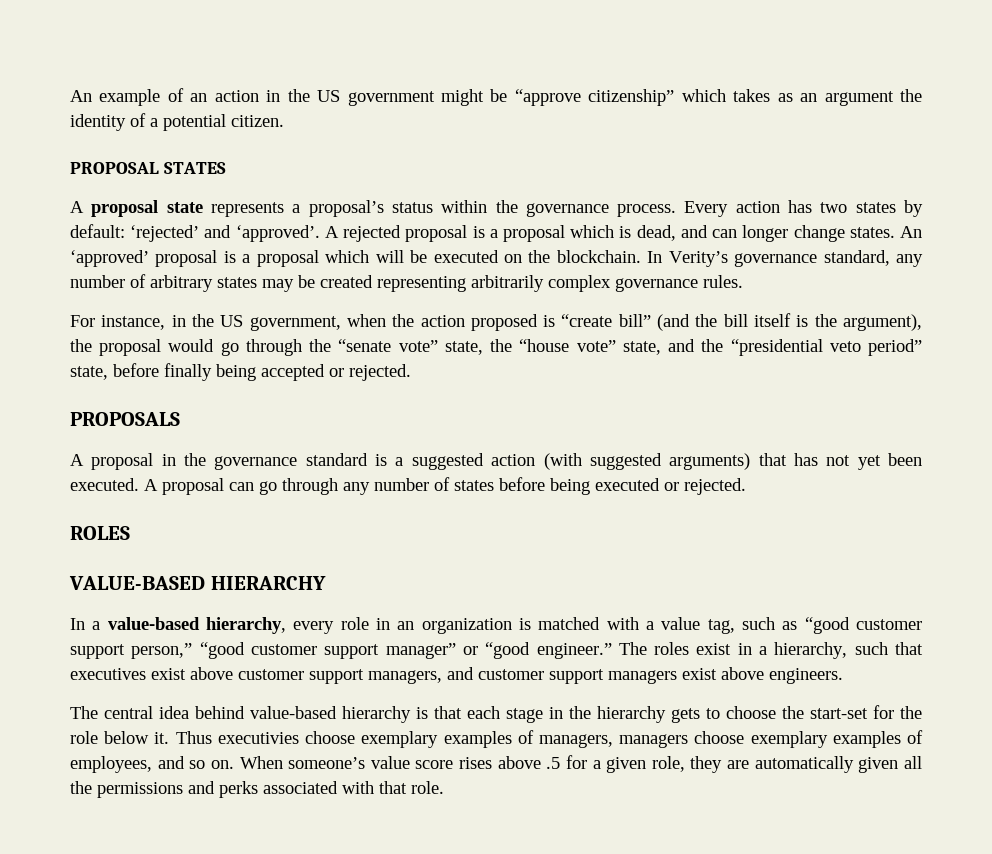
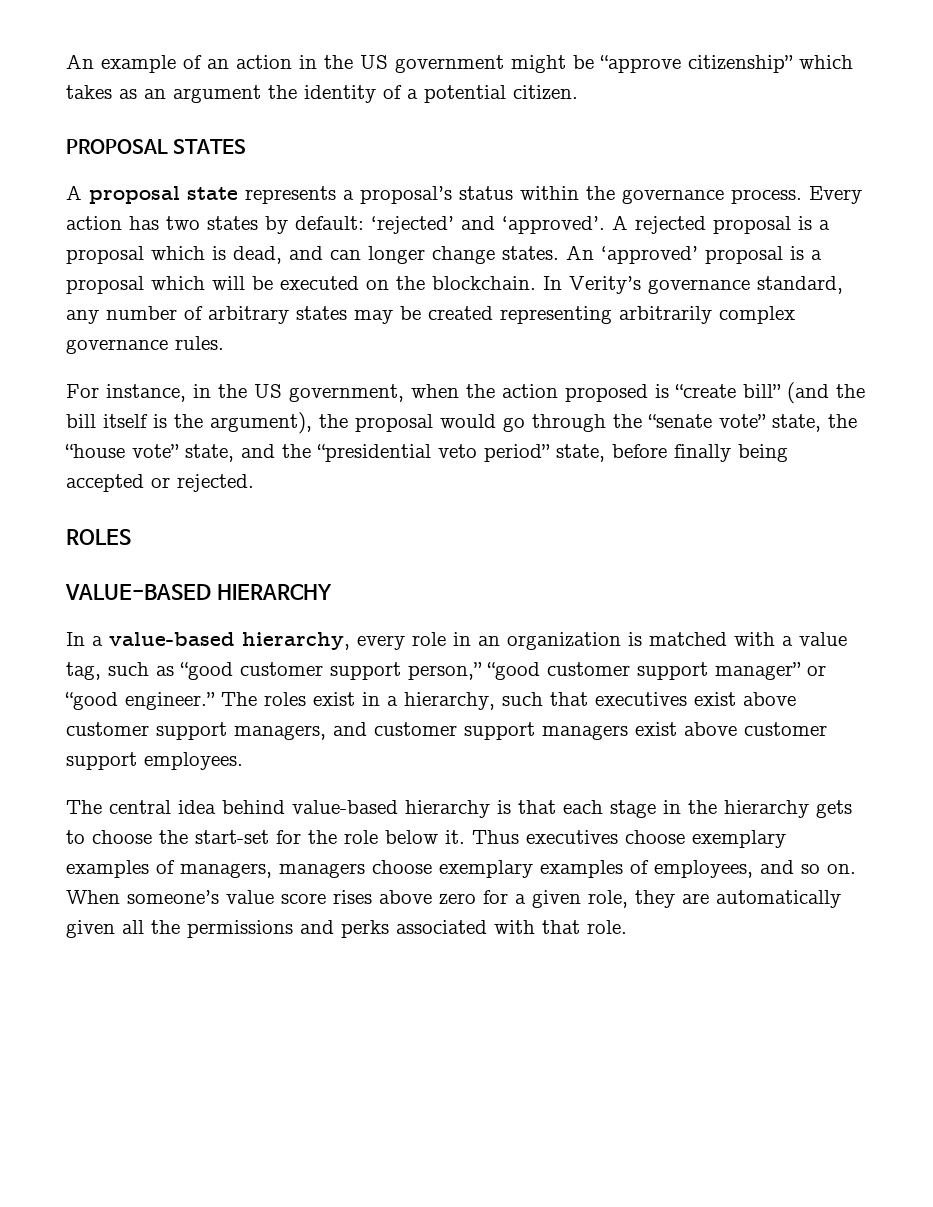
- PROPOSALS
- A proposal in the governance standard is a suggested action (with suggested arguments) that has not yet been executed. A proposal can go through any number of states before being executed or rejected.
- The roles exist in a hierarchy, such that executives exist above customer support managers, and customer support managers exist above engineers.
+ The roles exist in a hierarchy, such that executives exist above customer support managers, and customer support managers exist above customer support employees.
- Thus executivies choose exemplary examples of managers, managers choose exemplary examples of employees, and so on.
+ Thus executives choose exemplary examples of managers, managers choose exemplary examples of employees, and so on.
- When someone’s value score rises above .5 for a given role, they are automatically given all the permissions and perks associated with that role.
+ When someone’s value score rises above zero for a given role, they are automatically given all the permissions and perks associated with that role.

